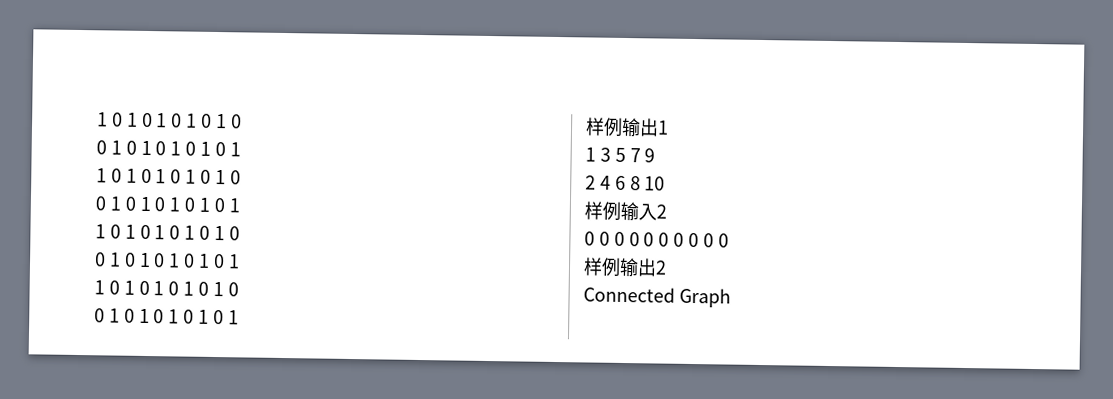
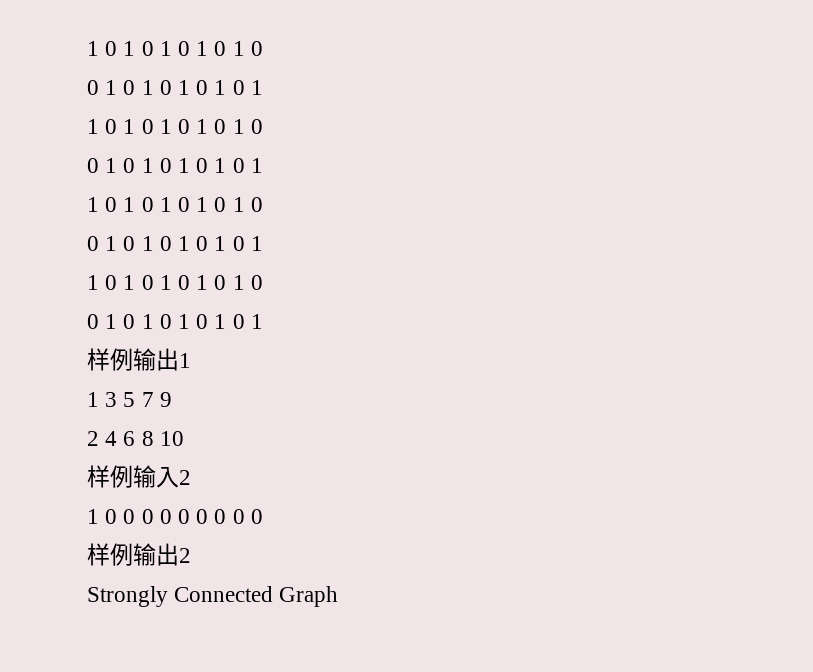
- 0 0 0 0 0 0 0 0 0 0
+ 1 0 0 0 0 0 0 0 0 0
- Connected Graph
+ Strongly Connected Graph

